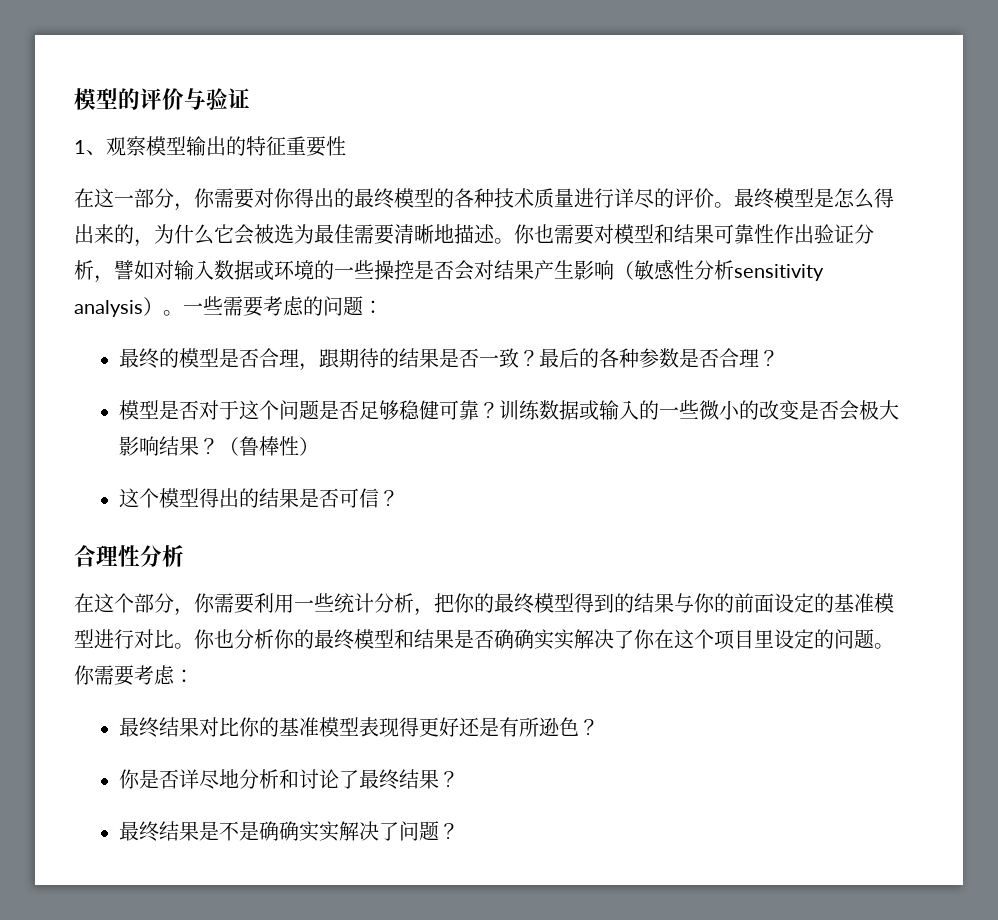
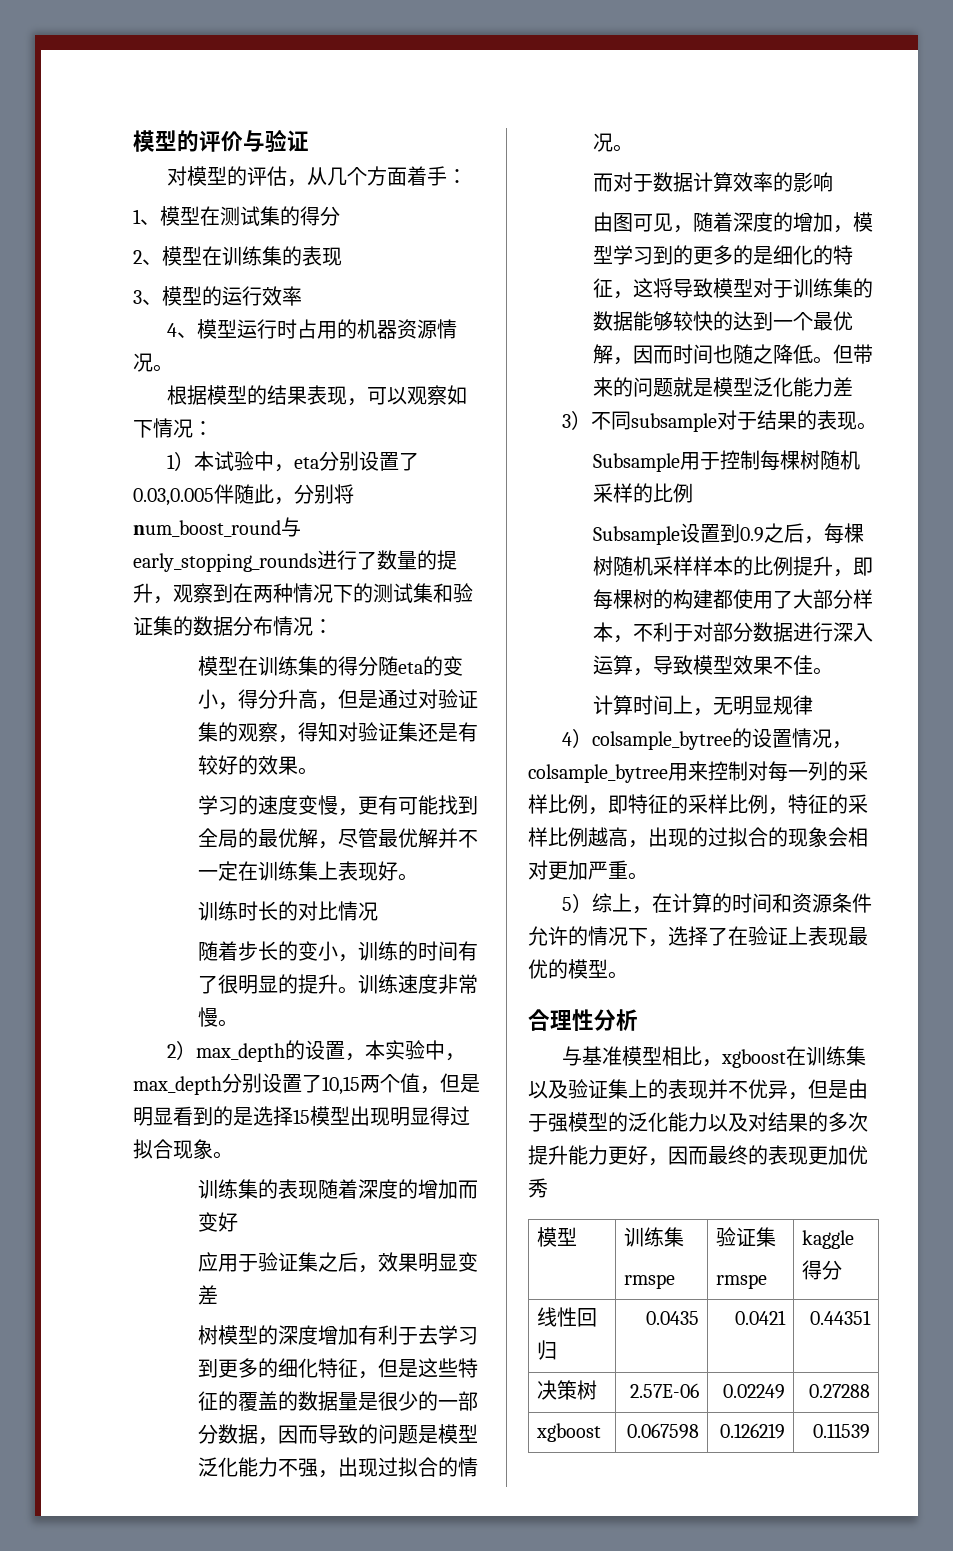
- 1、观察模型输出的特征重要性
- 在这一部分，你需要对你得出的最终模型的各种技术质量进行详尽的评价。最终模型是怎么得出来的，为什么它会被选为最佳需要清晰地描述。你也需要对模型和结果可靠性作出验证分析，譬如对输入数据或环境的一些操控是否会对结果产生影响（敏感性分析sensitivity analysis）。一些需要考虑的问题：
- 最终的模型是否合理，跟期待的结果是否一致？最后的各种参数是否合理？
- 模型是否对于这个问题是否足够稳健可靠？训练数据或输入的一些微小的改变是否会极大影响结果？（鲁棒性）
- 这个模型得出的结果是否可信？
+ 对模型的评估，从几个方面着手：
+ 1、模型在测试集的得分
+ 2、模型在训练集的表现
+ 3、模型的运行效率
+ 4、模型运行时占用的机器资源情况。
+ 根据模型的结果表现，可以观察如下情况：
+ 1）本试验中，eta分别设置了0.03,0.005伴随此，分别将num_boost_round与early_stopping_rounds进行了数量的提升，观察到在两种情况下的测试集和验证集的数据分布情况：
+ 模型在训练集的得分随eta的变小，得分升高，但是通过对验证集的观察，得知对验证集还是有较好的效果。
+ 学习的速度变慢，更有可能找到全局的最优解，尽管最优解并不一定在训练集上表现好。
+ 训练时长的对比情况
+ 随着步长的变小，训练的时间有了很明显的提升。训练速度非常慢。
+ 2）max_depth的设置，本实验中，max_depth分别设置了10,15两个值，但是明显看到的是选择15模型出现明显得过拟合现象。
+ 训练集的表现随着深度的增加而变好
+ 应用于验证集之后，效果明显变差
+ 树模型的深度增加有利于去学习到更多的细化特征，但是这些特征的覆盖的数据量是很少的一部分数据，因而导致的问题是模型泛化能力不强，出现过拟合的情况。
+ 而对于数据计算效率的影响
+ 由图可见，随着深度的增加，模型学习到的更多的是细化的特征，这将导致模型对于训练集的数据能够较快的达到一个最优解，因而时间也随之降低。但带来的问题就是模型泛化能力差
+ 3）不同subsample对于结果的表现。
+ Subsample用于控制每棵树随机采样的比例
+ Subsample设置到0.9之后，每棵树随机采样样本的比例提升，即每棵树的构建都使用了大部分样本，不利于对部分数据进行深入运算，导致模型效果不佳。
+ 计算时间上，无明显规律
+ 4）colsample_bytree的设置情况，colsample_bytree用来控制对每一列的采样比例，即特征的采样比例，特征的采样比例越高，出现的过拟合的现象会相对更加严重。
+ 5）综上，在计算的时间和资源条件允许的情况下，选择了在验证上表现最优的模型。
  合理性分析
- 在这个部分，你需要利用一些统计分析，把你的最终模型得到的结果与你的前面设定的基准模型进行对比。你也分析你的最终模型和结果是否确确实实解决了你在这个项目里设定的问题。你需要考虑：
- 最终结果对比你的基准模型表现得更好还是有所逊色？
- 你是否详尽地分析和讨论了最终结果？
- 最终结果是不是确确实实解决了问题？
+ 与基准模型相比，xgboost在训练集以及验证集上的表现并不优异，但是由于强模型的泛化能力以及对结果的多次提升能力更好，因而最终的表现更加优秀
+ 模型 | 训练集
+ rmspe | 验证集
+ rmspe | kaggle得分
+ 线性回归 | 0.0435 | 0.0421 | 0.44351
+ 决策树 | 2.57E-06 | 0.02249 | 0.27288
+ xgboost | 0.067598 | 0.126219 | 0.11539

